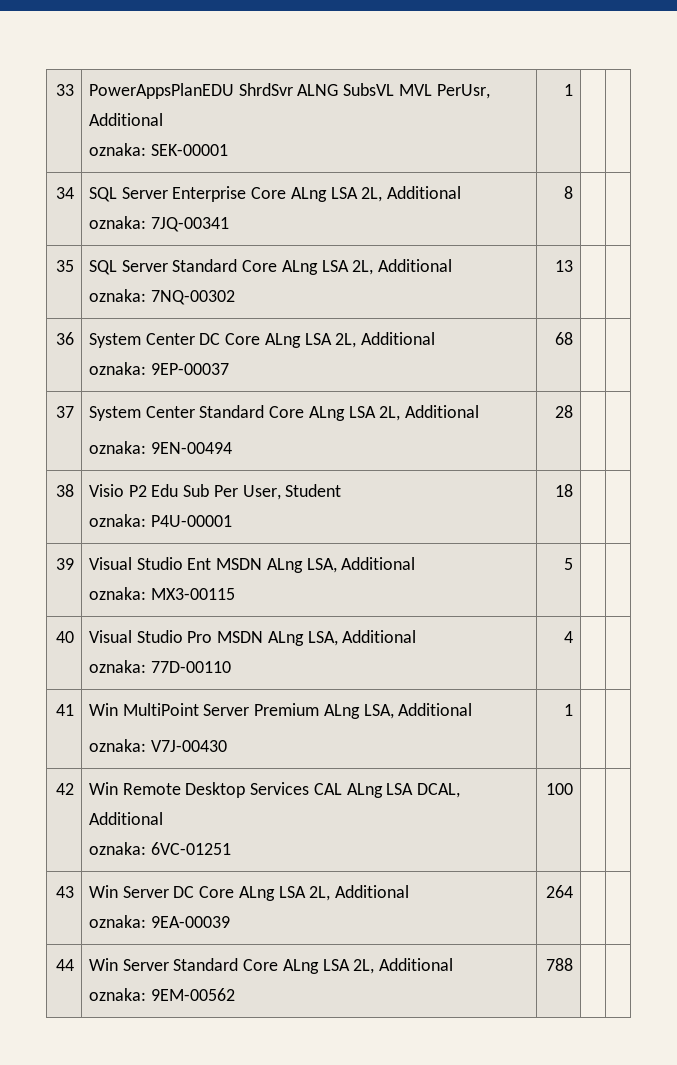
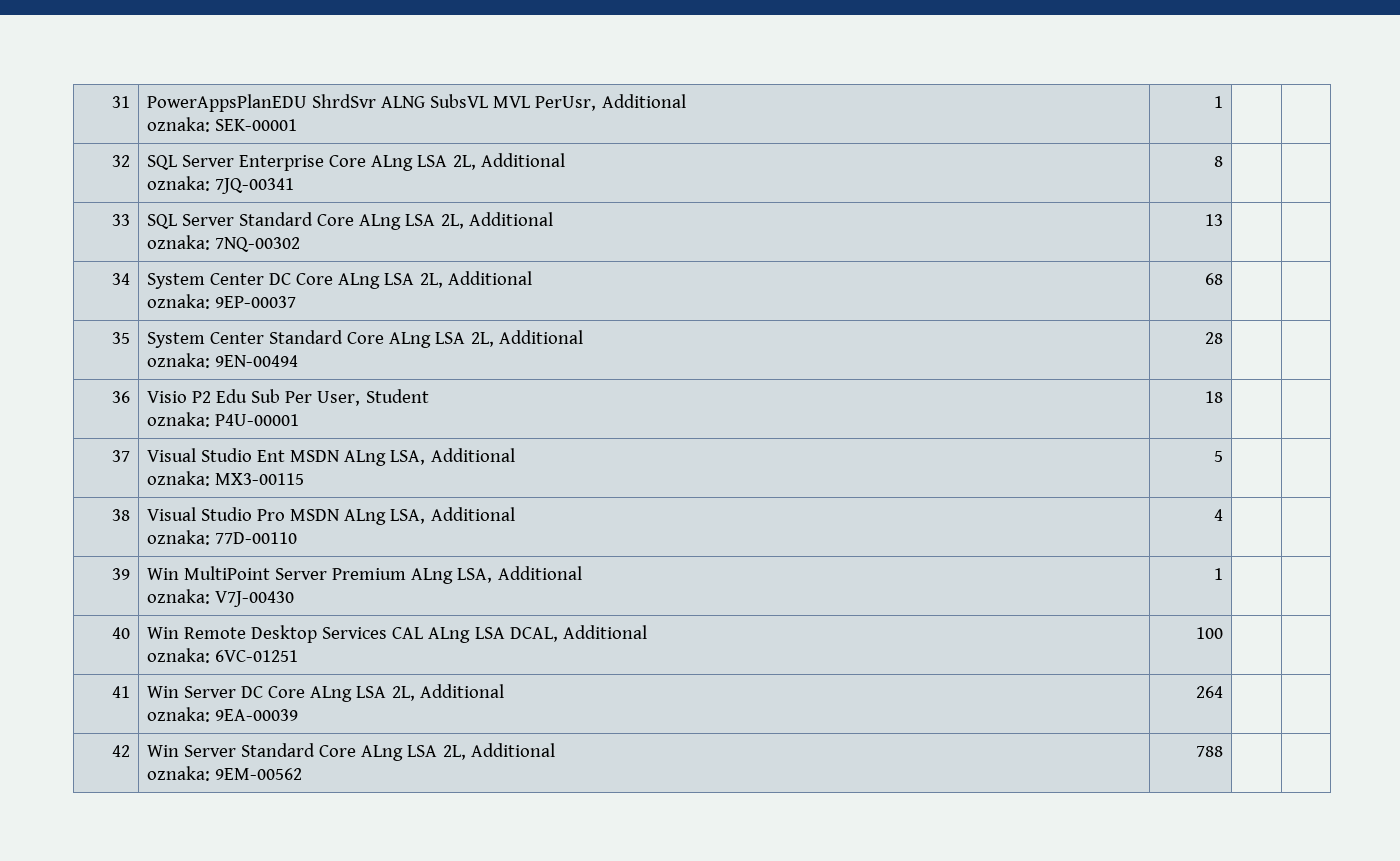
- 33 | PowerAppsPlanEDU ShrdSvr ALNG SubsVL MVL PerUsr, Additional
+ 31 | PowerAppsPlanEDU ShrdSvr ALNG SubsVL MVL PerUsr, Additional
- 34 | SQL Server Enterprise Core ALng LSA 2L, Additional
+ 32 | SQL Server Enterprise Core ALng LSA 2L, Additional
- 35 | SQL Server Standard Core ALng LSA 2L, Additional
+ 33 | SQL Server Standard Core ALng LSA 2L, Additional
- 36 | System Center DC Core ALng LSA 2L, Additional
+ 34 | System Center DC Core ALng LSA 2L, Additional
- 37 | System Center Standard Core ALng LSA 2L, Additional
+ 35 | System Center Standard Core ALng LSA 2L, Additional
- 38 | Visio P2 Edu Sub Per User, Student
+ 36 | Visio P2 Edu Sub Per User, Student
- 39 | Visual Studio Ent MSDN ALng LSA, Additional
+ 37 | Visual Studio Ent MSDN ALng LSA, Additional
- 40 | Visual Studio Pro MSDN ALng LSA, Additional
+ 38 | Visual Studio Pro MSDN ALng LSA, Additional
- 41 | Win MultiPoint Server Premium ALng LSA, Additional
+ 39 | Win MultiPoint Server Premium ALng LSA, Additional
- 42 | Win Remote Desktop Services CAL ALng LSA DCAL, Additional
+ 40 | Win Remote Desktop Services CAL ALng LSA DCAL, Additional
- 43 | Win Server DC Core ALng LSA 2L, Additional
+ 41 | Win Server DC Core ALng LSA 2L, Additional
- 44 | Win Server Standard Core ALng LSA 2L, Additional
+ 42 | Win Server Standard Core ALng LSA 2L, Additional

